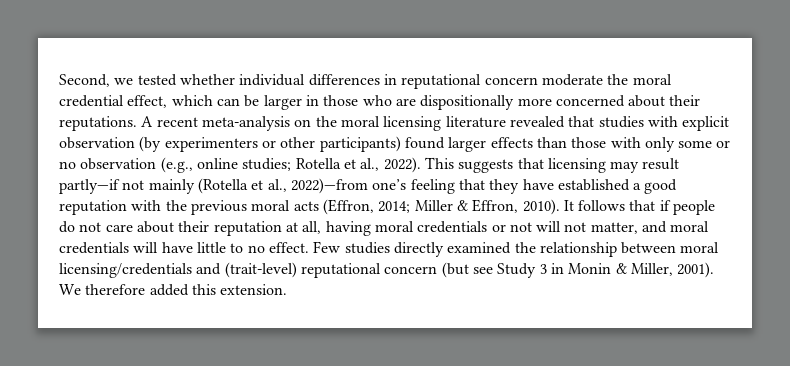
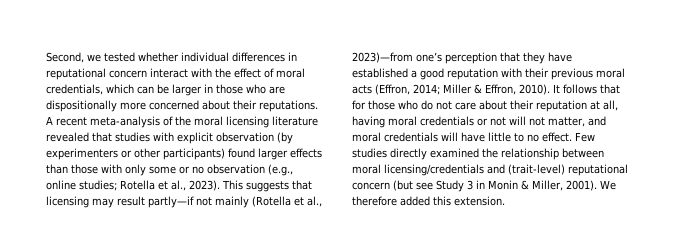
- Second, we tested whether individual differences in reputational concern moderate the moral credential effect, which can be larger in those who are dispositionally more concerned about their reputations.
+ Second, we tested whether individual differences in reputational concern interact with the effect of moral credentials, which can be larger in those who are dispositionally more concerned about their reputations.
- A recent meta-analysis on the moral licensing literature revealed that studies with explicit observation (by experimenters or other participants) found larger effects than those with only some or no observation (e.g., online studies; Rotella et al., 2022).
+ A recent meta-analysis of the moral licensing literature revealed that studies with explicit observation (by experimenters or other participants) found larger effects than those with only some or no observation (e.g., online studies; Rotella et al., 2023).
- This suggests that licensing may result partly—if not mainly (Rotella et al., 2022)—from one’s feeling that they have established a good reputation with the previous moral acts (Effron, 2014; Miller & Effron, 2010).
+ This suggests that licensing may result partly—if not mainly (Rotella et al., 2023)—from one’s perception that they have established a good reputation with their previous moral acts (Effron, 2014; Miller & Effron, 2010).
- It follows that if people do not care about their reputation at all, having moral credentials or not will not matter, and moral credentials will have little to no effect.
+ It follows that for those who do not care about their reputation at all, having moral credentials or not will not matter, and moral credentials will have little to no effect.

